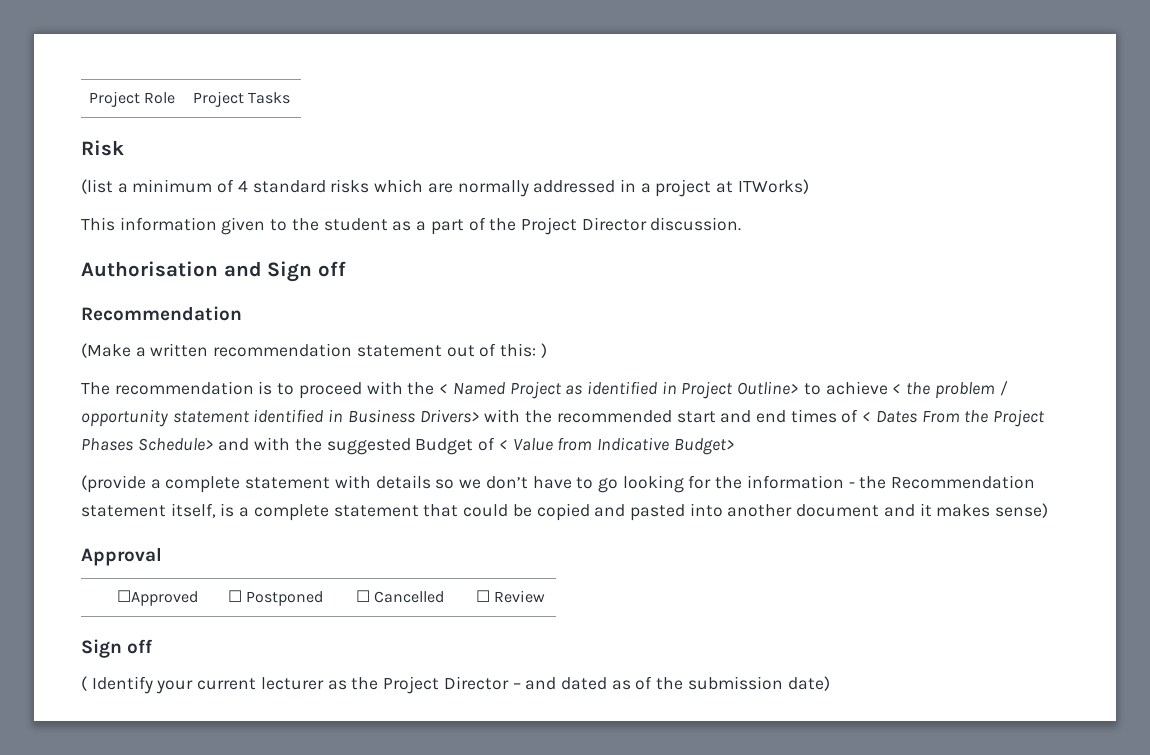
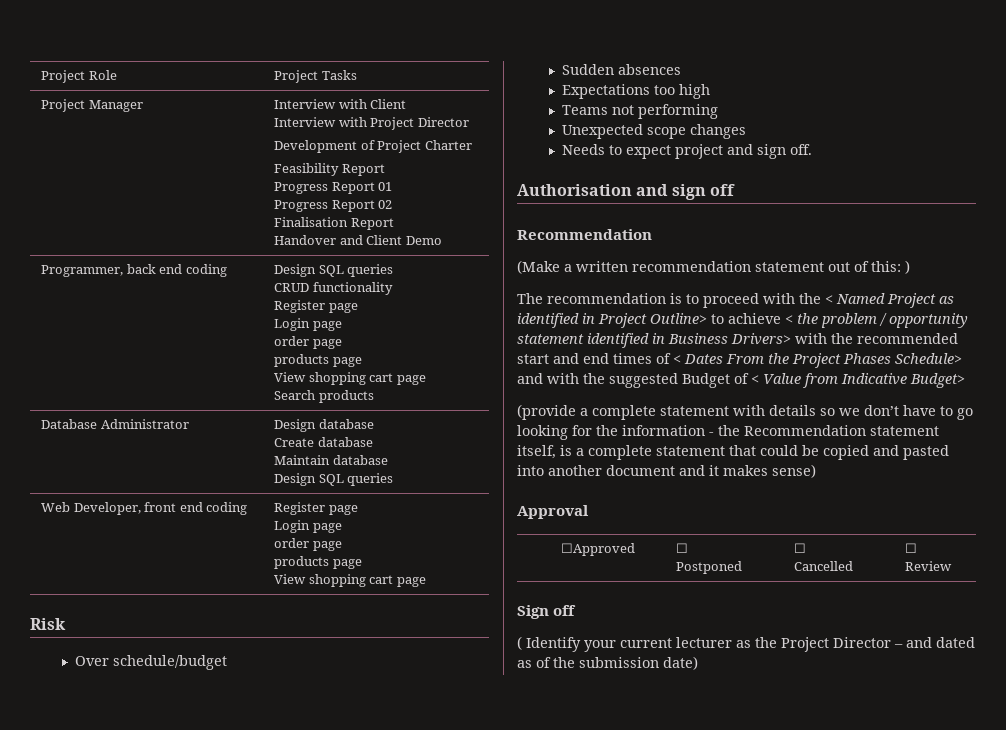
+ Project Manager | Interview with Client
+ Interview with Project Director
+ Development of Project Charter
+ Feasibility Report
+ Progress Report 01
+ Progress Report 02
+ Finalisation Report
+ Handover and Client Demo
+ Programmer, back end coding | Design SQL queries
+ CRUD functionality
+ Register page
+ Login page
+ order page
+ products page
+ View shopping cart page
+ Search products
+ Database Administrator | Design database
+ Create database
+ Maintain database
+ Design SQL queries
+ Web Developer, front end coding | Register page
+ Login page
+ order page
+ products page
+ View shopping cart page
  Risk
- (list a minimum of 4 standard risks which are normally addressed in a project at ITWorks)
- This information given to the student as a part of the Project Director discussion.
+ Over schedule/budget
+ Sudden absences
+ Expectations too high
+ Teams not performing
+ Unexpected scope changes
+ Needs to expect project and sign off.
- Authorisation and Sign off
+ Authorisation and sign off

